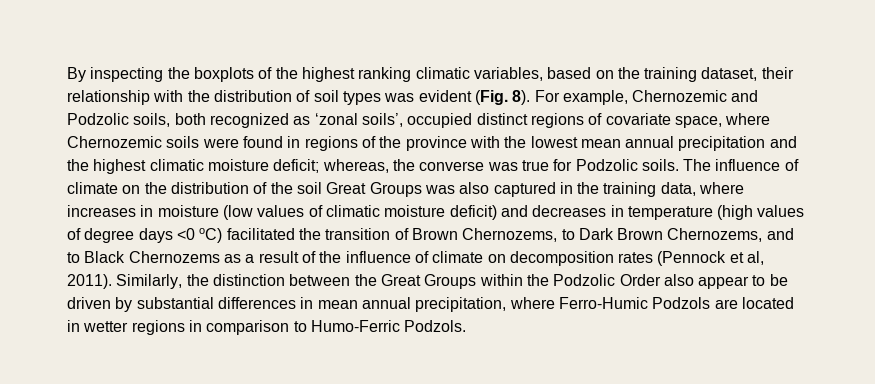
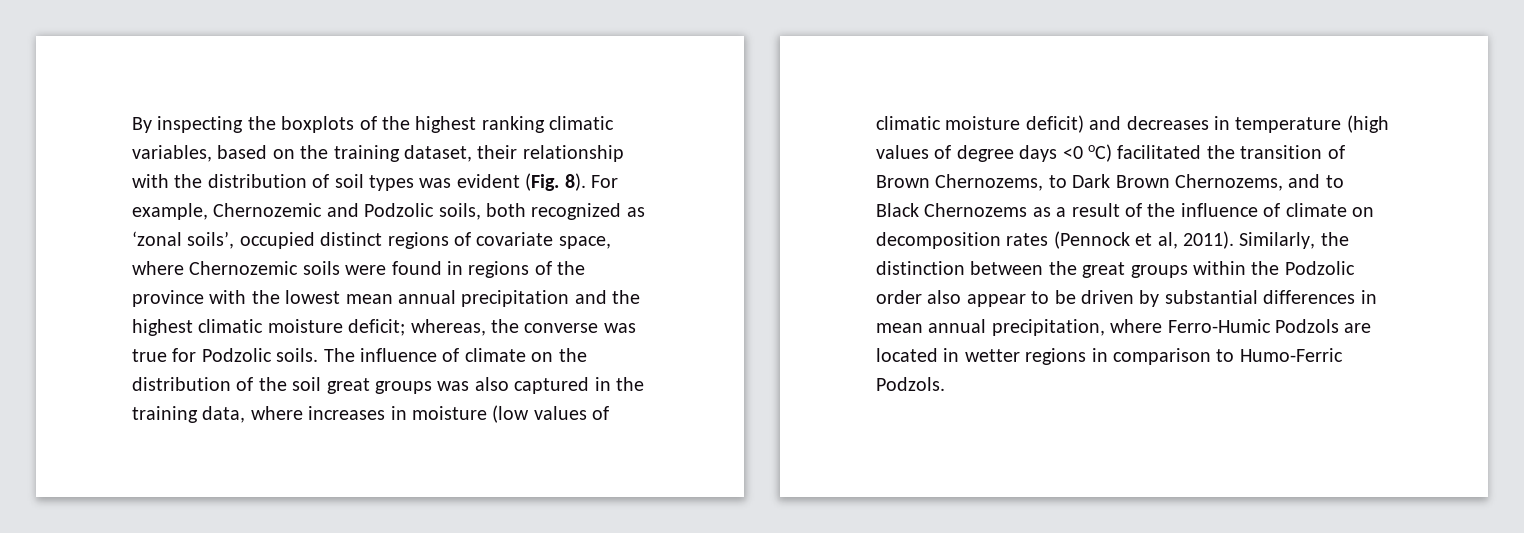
- The influence of climate on the distribution of the soil Great Groups was also captured in the training data, where increases in moisture (low values of climatic moisture deficit) and decreases in temperature (high values of degree days <0 oC) facilitated the transition of Brown Chernozems, to Dark Brown Chernozems, and to Black Chernozems as a result of the influence of climate on decomposition rates (Pennock et al, 2011).
+ The influence of climate on the distribution of the soil great groups was also captured in the training data, where increases in moisture (low values of climatic moisture deficit) and decreases in temperature (high values of degree days <0 oC) facilitated the transition of Brown Chernozems, to Dark Brown Chernozems, and to Black Chernozems as a result of the influence of climate on decomposition rates (Pennock et al, 2011).
- Similarly, the distinction between the Great Groups within the Podzolic Order also appear to be driven by substantial differences in mean annual precipitation, where Ferro-Humic Podzols are located in wetter regions in comparison to Humo-Ferric Podzols.
+ Similarly, the distinction between the great groups within the Podzolic order also appear to be driven by substantial differences in mean annual precipitation, where Ferro-Humic Podzols are located in wetter regions in comparison to Humo-Ferric Podzols.

